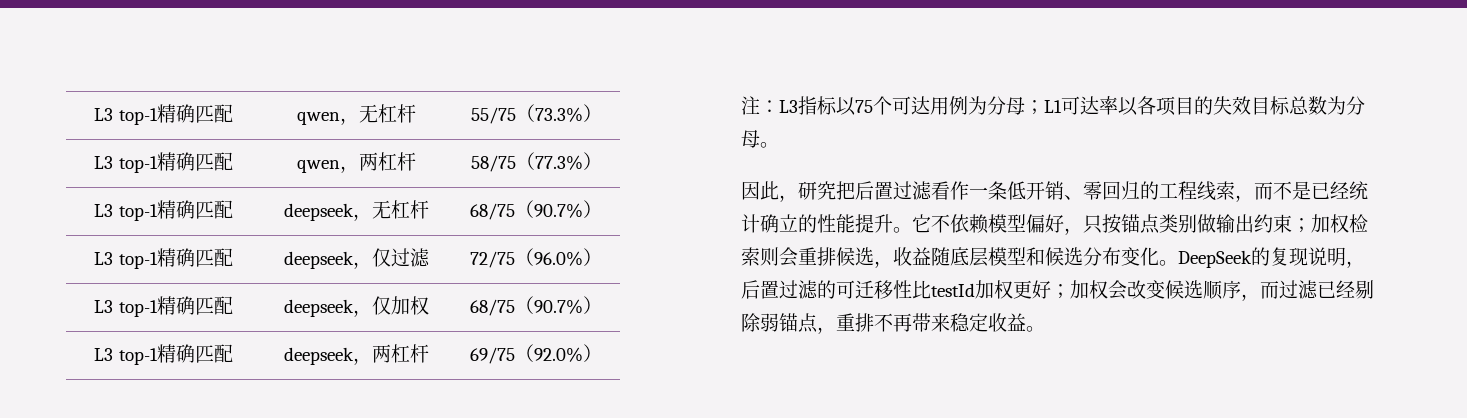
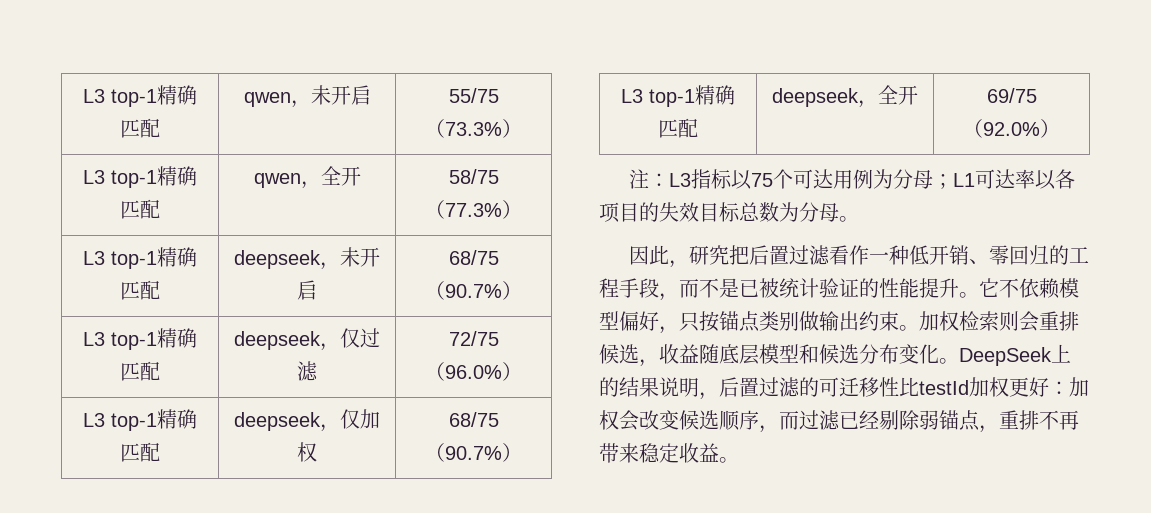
- L3 top-1精确匹配 | qwen，无杠杆 | 55/75（73.3%）
+ L3 top-1精确匹配 | qwen，未开启 | 55/75（73.3%）
- L3 top-1精确匹配 | qwen，两杠杆 | 58/75（77.3%）
+ L3 top-1精确匹配 | qwen，全开 | 58/75（77.3%）
- L3 top-1精确匹配 | deepseek，无杠杆 | 68/75（90.7%）
+ L3 top-1精确匹配 | deepseek，未开启 | 68/75（90.7%）
- L3 top-1精确匹配 | deepseek，两杠杆 | 69/75（92.0%）
+ L3 top-1精确匹配 | deepseek，全开 | 69/75（92.0%）
- 因此，研究把后置过滤看作一条低开销、零回归的工程线索，而不是已经统计确立的性能提升。
+ 因此，研究把后置过滤看作一种低开销、零回归的工程手段，而不是已被统计验证的性能提升。
- 它不依赖模型偏好，只按锚点类别做输出约束；加权检索则会重排候选，收益随底层模型和候选分布变化。
+ 它不依赖模型偏好，只按锚点类别做输出约束。加权检索则会重排候选，收益随底层模型和候选分布变化。
- DeepSeek的复现说明，后置过滤的可迁移性比testId加权更好；加权会改变候选顺序，而过滤已经剔除弱锚点，重排不再带来稳定收益。
+ DeepSeek上的结果说明，后置过滤的可迁移性比testId加权更好：加权会改变候选顺序，而过滤已经剔除弱锚点，重排不再带来稳定收益。

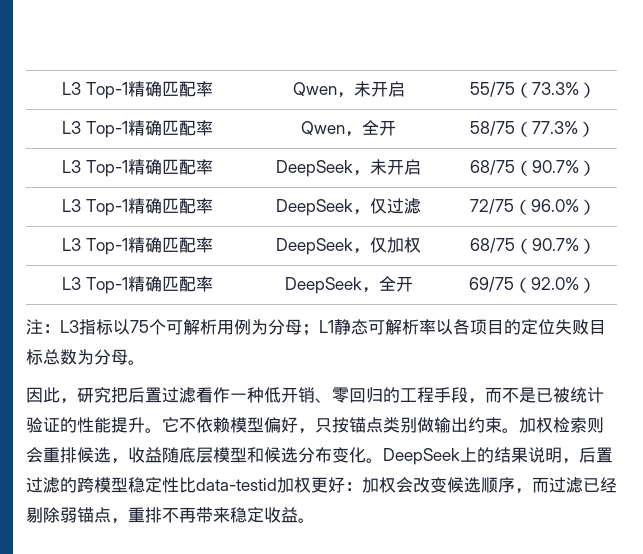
- L3 top-1精确匹配 | qwen，未开启 | 55/75（73.3%）
+ L3 Top-1精确匹配率 | Qwen，未开启 | 55/75（73.3%）
- L3 top-1精确匹配 | qwen，全开 | 58/75（77.3%）
+ L3 Top-1精确匹配率 | Qwen，全开 | 58/75（77.3%）
- L3 top-1精确匹配 | deepseek，未开启 | 68/75（90.7%）
+ L3 Top-1精确匹配率 | DeepSeek，未开启 | 68/75（90.7%）
- L3 top-1精确匹配 | deepseek，仅过滤 | 72/75（96.0%）
+ L3 Top-1精确匹配率 | DeepSeek，仅过滤 | 72/75（96.0%）
- L3 top-1精确匹配 | deepseek，仅加权 | 68/75（90.7%）
+ L3 Top-1精确匹配率 | DeepSeek，仅加权 | 68/75（90.7%）
- L3 top-1精确匹配 | deepseek，全开 | 69/75（92.0%）
+ L3 Top-1精确匹配率 | DeepSeek，全开 | 69/75（92.0%）
- 注：L3指标以75个可达用例为分母；L1可达率以各项目的失效目标总数为分母。
+ 注：L3指标以75个可解析用例为分母；L1静态可解析率以各项目的定位失败目标总数为分母。
- DeepSeek上的结果说明，后置过滤的可迁移性比testId加权更好：加权会改变候选顺序，而过滤已经剔除弱锚点，重排不再带来稳定收益。
+ DeepSeek上的结果说明，后置过滤的跨模型稳定性比data-testid加权更好：加权会改变候选顺序，而过滤已经剔除弱锚点，重排不再带来稳定收益。

